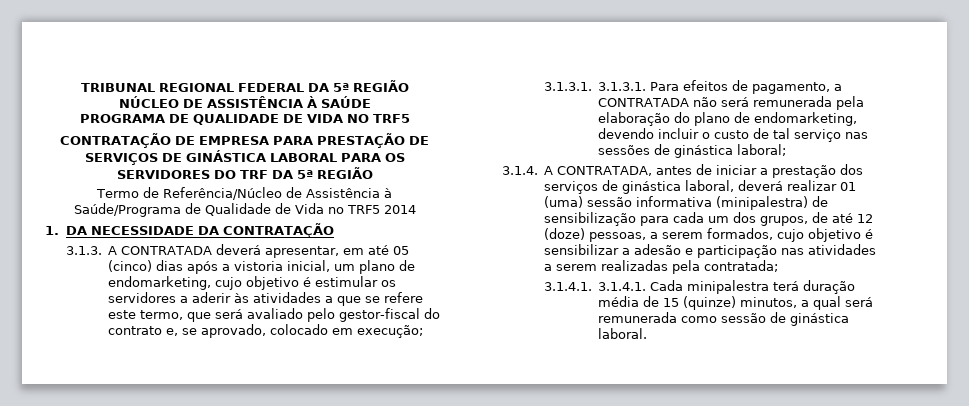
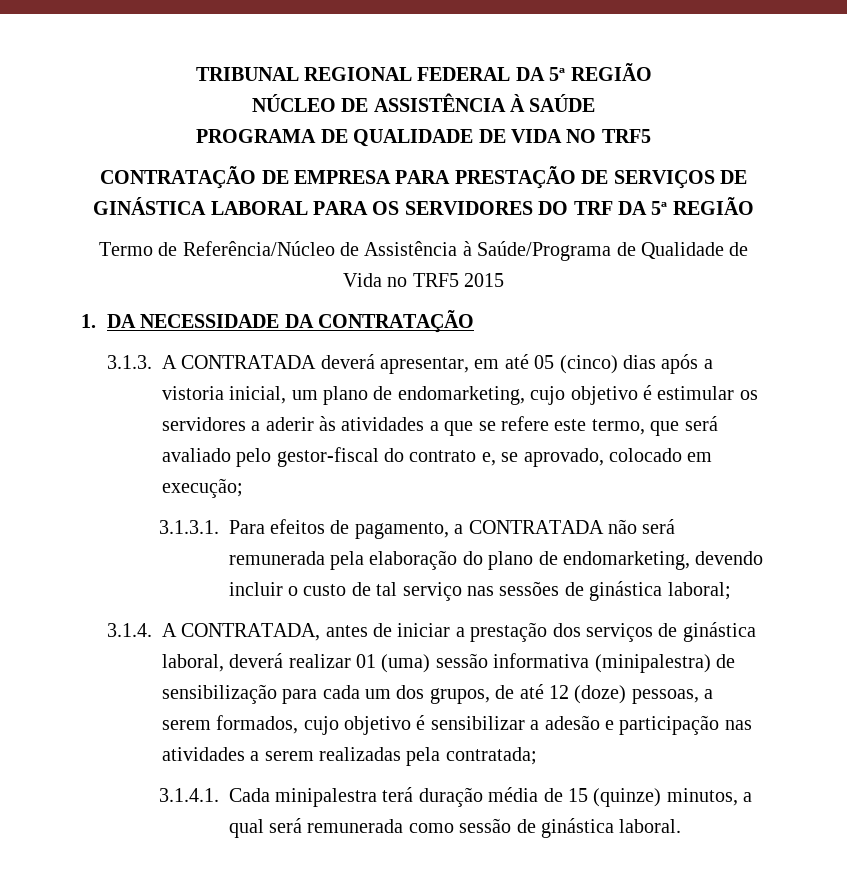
- Termo de Referência/Núcleo de Assistência à Saúde/Programa de Qualidade de Vida no TRF5 2014
+ Termo de Referência/Núcleo de Assistência à Saúde/Programa de Qualidade de Vida no TRF5 2015
- 3.1.3.1. 3.1.3.1. Para efeitos de pagamento, a CONTRATADA não será remunerada pela elaboração do plano de endomarketing, devendo incluir o custo de tal serviço nas sessões de ginástica laboral;
+ 3.1.3.1. Para efeitos de pagamento, a CONTRATADA não será remunerada pela elaboração do plano de endomarketing, devendo incluir o custo de tal serviço nas sessões de ginástica laboral;
- 3.1.4.1. 3.1.4.1. Cada minipalestra terá duração média de 15 (quinze) minutos, a qual será remunerada como sessão de ginástica laboral.
+ 3.1.4.1. Cada minipalestra terá duração média de 15 (quinze) minutos, a qual será remunerada como sessão de ginástica laboral.

